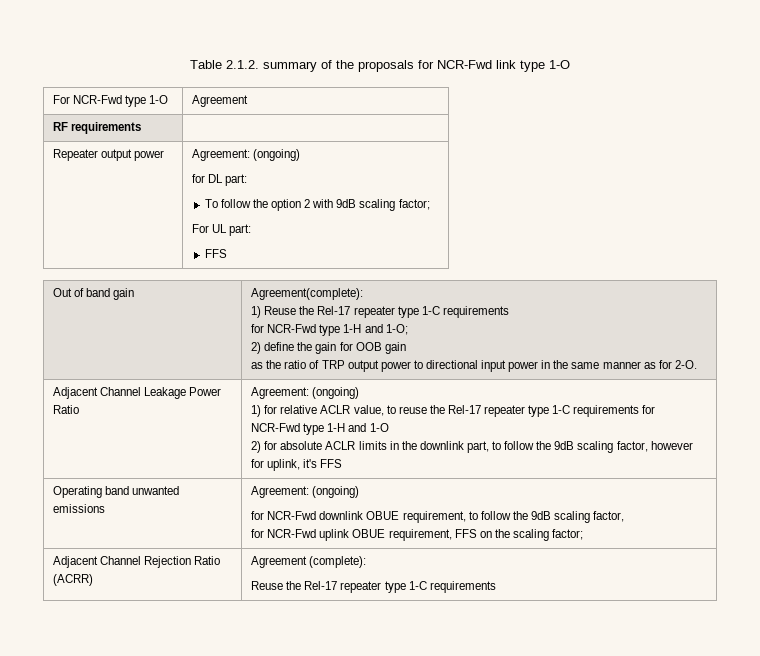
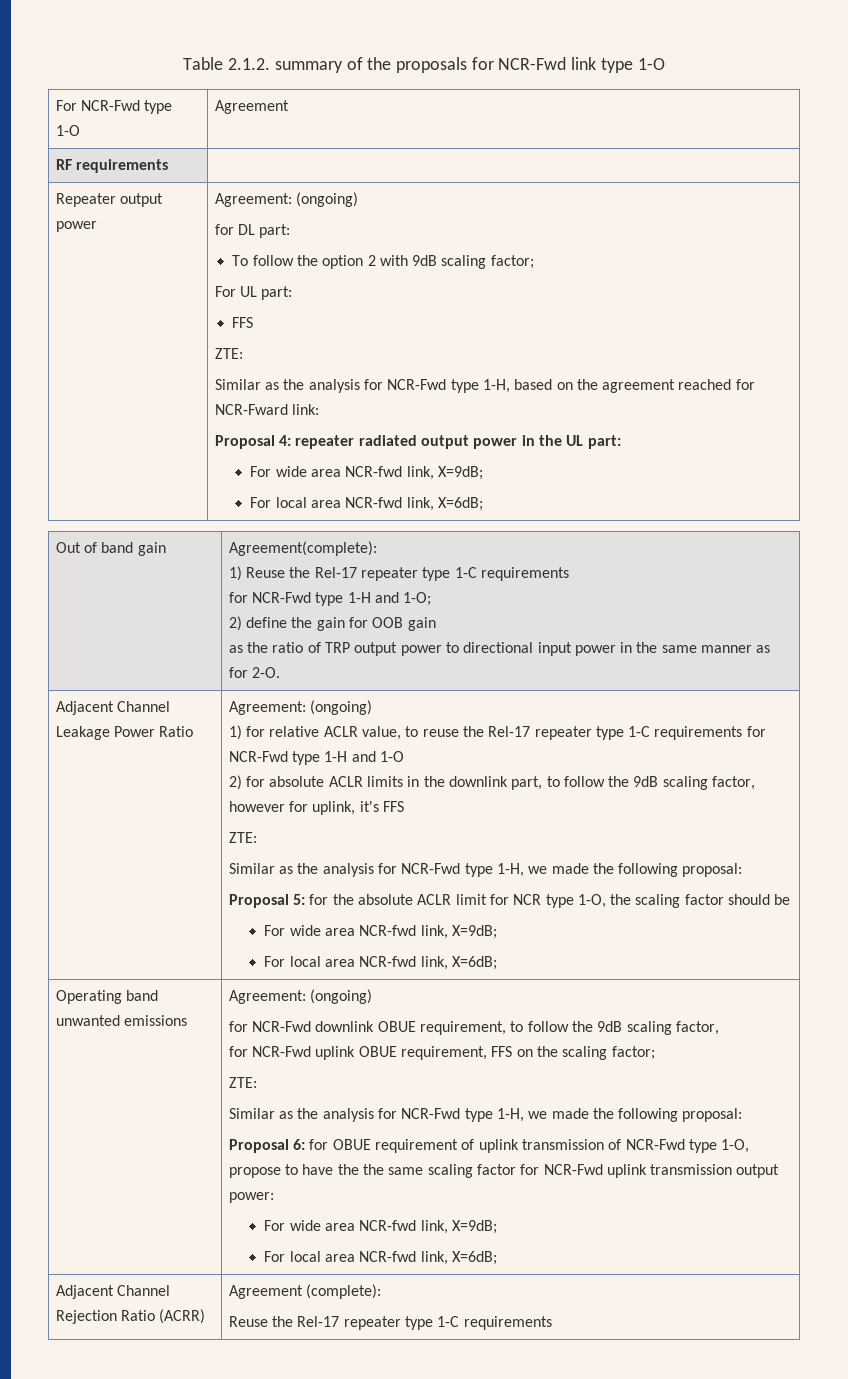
  For UL part:
  FFS
+ ZTE:
+ Similar as the analysis for NCR-Fwd type 1-H, based on the agreement reached for NCR-Fward link:
+ Proposal 4: repeater radiated output power in the UL part:
+ For wide area NCR-fwd link, X=9dB;
+ For local area NCR-fwd link, X=6dB;
  2) for absolute ACLR limits in the downlink part, to follow the 9dB scaling factor, however for uplink, it's FFS
+ ZTE:
+ Similar as the analysis for NCR-Fwd type 1-H, we made the following proposal:
+ Proposal 5: for the absolute ACLR limit for NCR type 1-O, the scaling factor should be
+ For wide area NCR-fwd link, X=9dB;
+ For local area NCR-fwd link, X=6dB;
  for NCR-Fwd uplink OBUE requirement, FFS on the scaling factor;
+ ZTE:
+ Similar as the analysis for NCR-Fwd type 1-H, we made the following proposal:
+ Proposal 6: for OBUE requirement of uplink transmission of NCR-Fwd type 1-O, propose to have the the same scaling factor for NCR-Fwd uplink transmission output power:
+ For wide area NCR-fwd link, X=9dB;
+ For local area NCR-fwd link, X=6dB;

